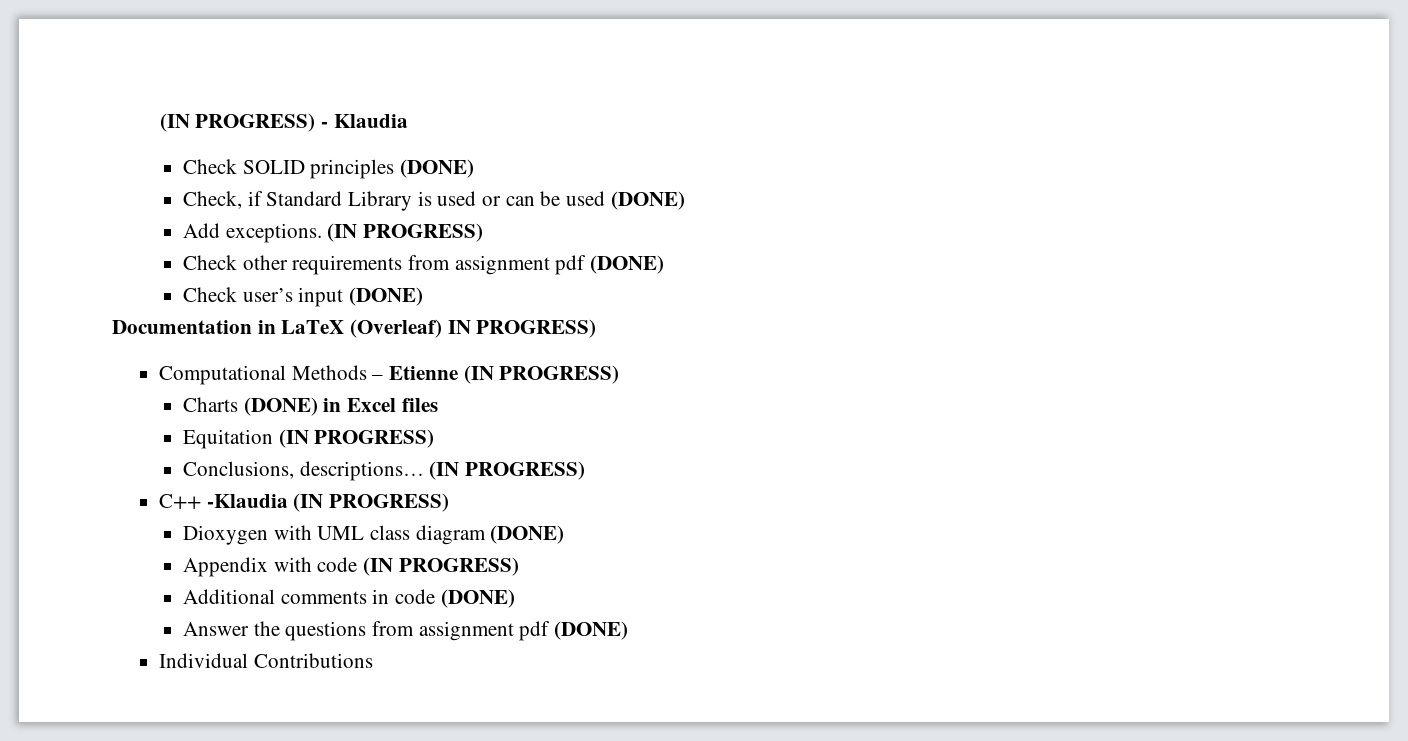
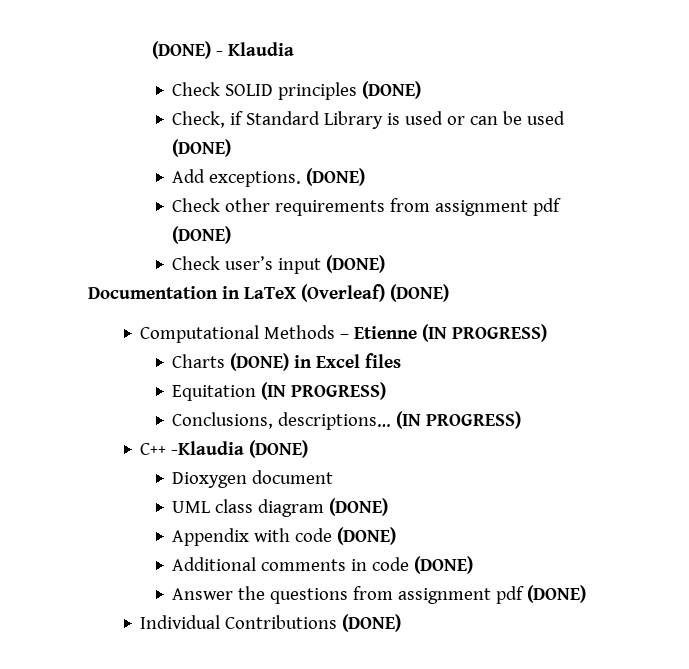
- (IN PROGRESS) - Klaudia
+ (DONE) - Klaudia
- Add exceptions. (IN PROGRESS)
+ Add exceptions. (DONE)
- Documentation in LaTeX (Overleaf) IN PROGRESS)
+ Documentation in LaTeX (Overleaf) (DONE)
- C++ -Klaudia (IN PROGRESS)
+ C++ -Klaudia (DONE)
- Dioxygen with UML class diagram (DONE)
+ Dioxygen document
+ UML class diagram (DONE)
- Appendix with code (IN PROGRESS)
+ Appendix with code (DONE)
- Individual Contributions
+ Individual Contributions (DONE)

